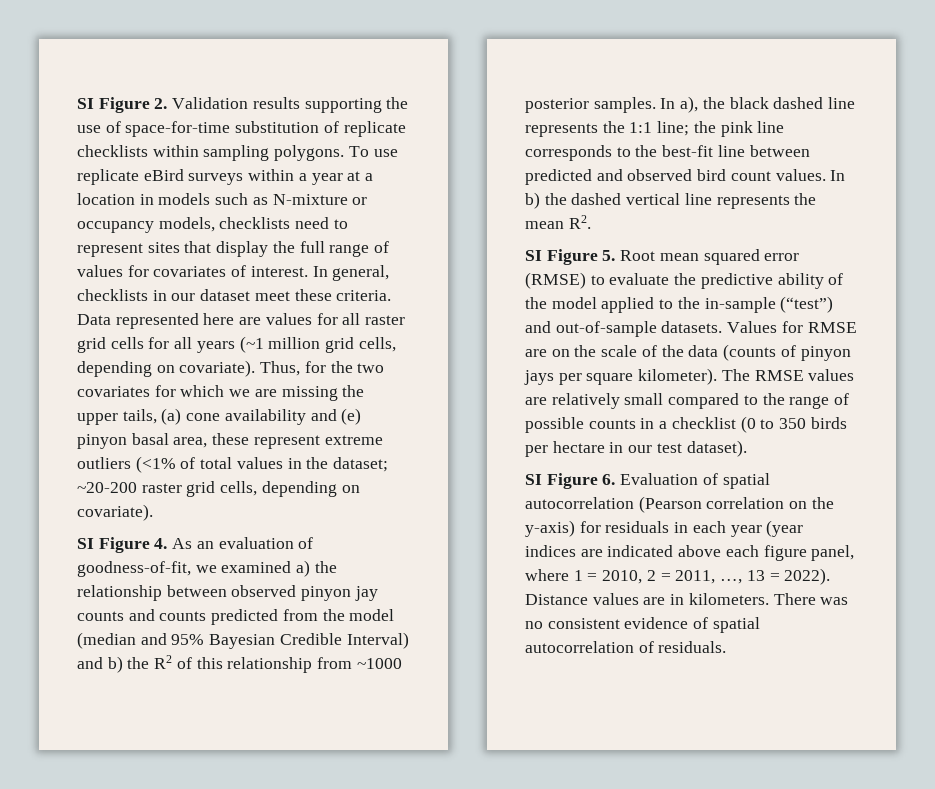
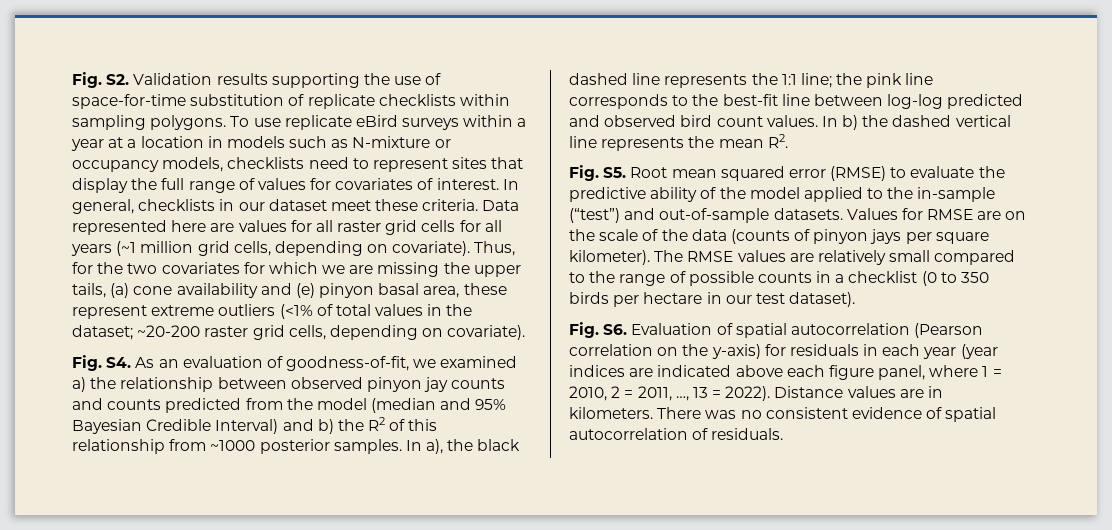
- SI Figure 2. Validation results supporting the use of space-for-time substitution of replicate checklists within sampling polygons.
+ Fig. S2. Validation results supporting the use of space-for-time substitution of replicate checklists within sampling polygons.
- SI Figure 4. As an evaluation of goodness-of-fit, we examined a) the relationship between observed pinyon jay counts and counts predicted from the model (median and 95% Bayesian Credible Interval) and b) the R2 of this relationship from ~1000 posterior samples.
+ Fig. S4. As an evaluation of goodness-of-fit, we examined a) the relationship between observed pinyon jay counts and counts predicted from the model (median and 95% Bayesian Credible Interval) and b) the R2 of this relationship from ~1000 posterior samples.
- In a), the black dashed line represents the 1:1 line; the pink line corresponds to the best-fit line between predicted and observed bird count values.
+ In a), the black dashed line represents the 1:1 line; the pink line corresponds to the best-fit line between log-log predicted and observed bird count values.
- SI Figure 5. Root mean squared error (RMSE) to evaluate the predictive ability of the model applied to the in-sample (“test”) and out-of-sample datasets.
+ Fig. S5. Root mean squared error (RMSE) to evaluate the predictive ability of the model applied to the in-sample (“test”) and out-of-sample datasets.
- SI Figure 6. Evaluation of spatial autocorrelation (Pearson correlation on the y-axis) for residuals in each year (year indices are indicated above each figure panel, where 1 = 2010, 2 = 2011, …, 13 = 2022).
+ Fig. S6. Evaluation of spatial autocorrelation (Pearson correlation on the y-axis) for residuals in each year (year indices are indicated above each figure panel, where 1 = 2010, 2 = 2011, …, 13 = 2022).

